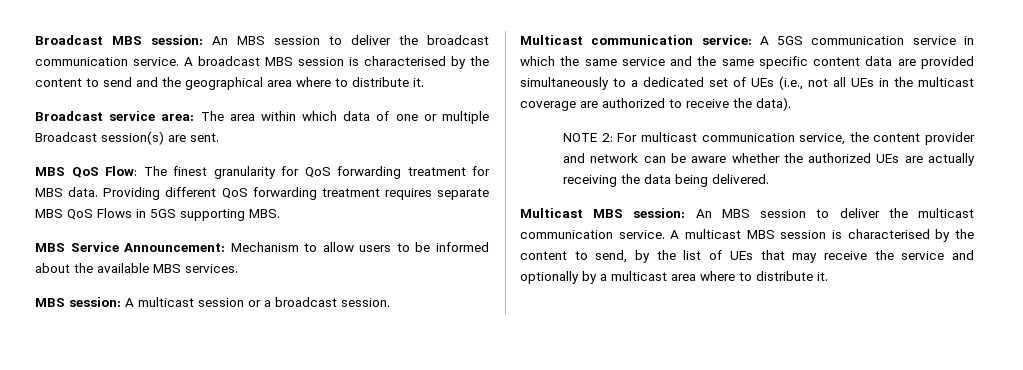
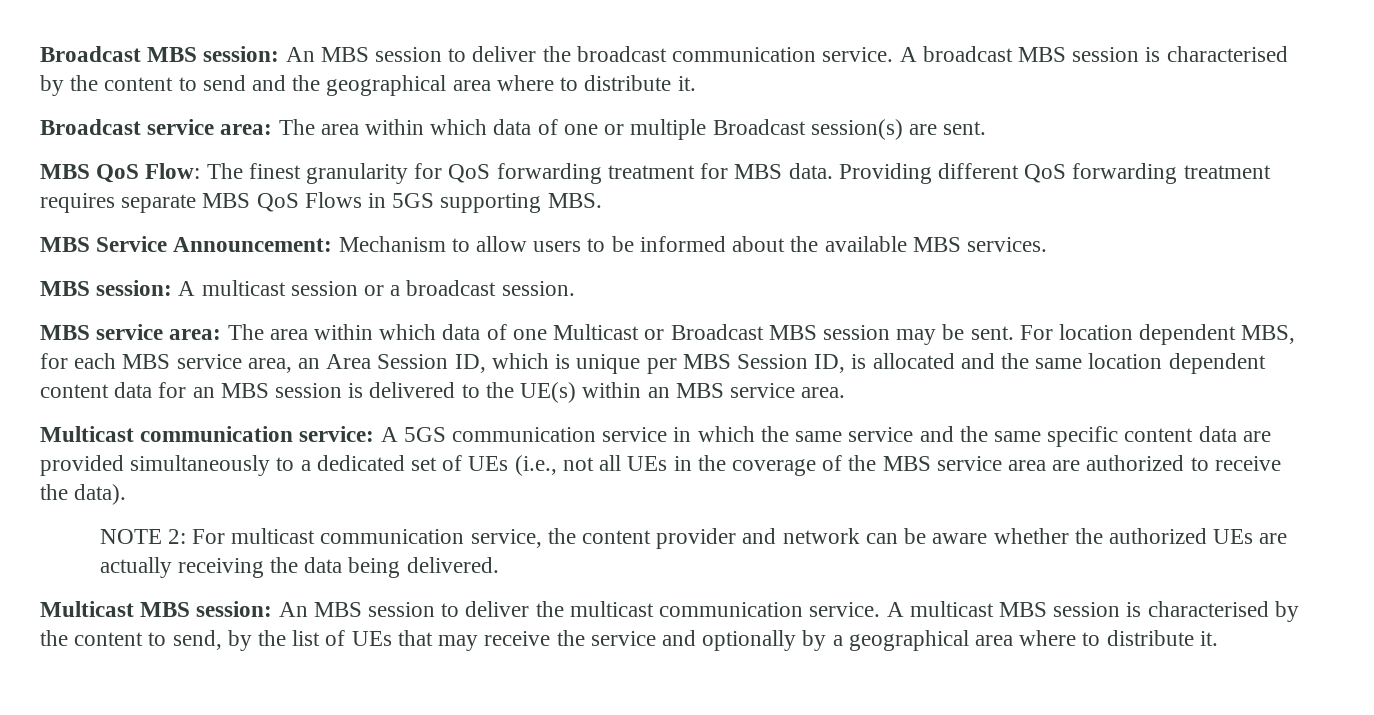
+ MBS service area: The area within which data of one Multicast or Broadcast MBS session may be sent. For location dependent MBS, for each MBS service area, an Area Session ID, which is unique per MBS Session ID, is allocated and the same location dependent content data for an MBS session is delivered to the UE(s) within an MBS service area.
- Multicast communication service: A 5GS communication service in which the same service and the same specific content data are provided simultaneously to a dedicated set of UEs (i.e., not all UEs in the multicast coverage are authorized to receive the data).
+ Multicast communication service: A 5GS communication service in which the same service and the same specific content data are provided simultaneously to a dedicated set of UEs (i.e., not all UEs in the coverage of the MBS service area are authorized to receive the data).
- A multicast MBS session is characterised by the content to send, by the list of UEs that may receive the service and optionally by a multicast area where to distribute it.
+ A multicast MBS session is characterised by the content to send, by the list of UEs that may receive the service and optionally by a geographical area where to distribute it.

